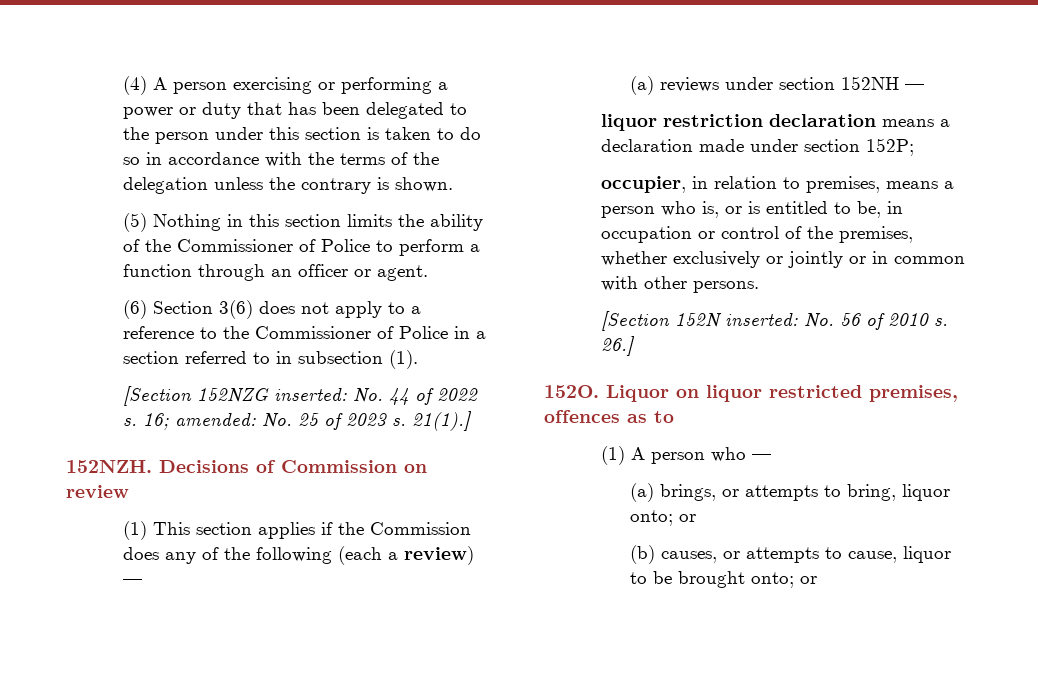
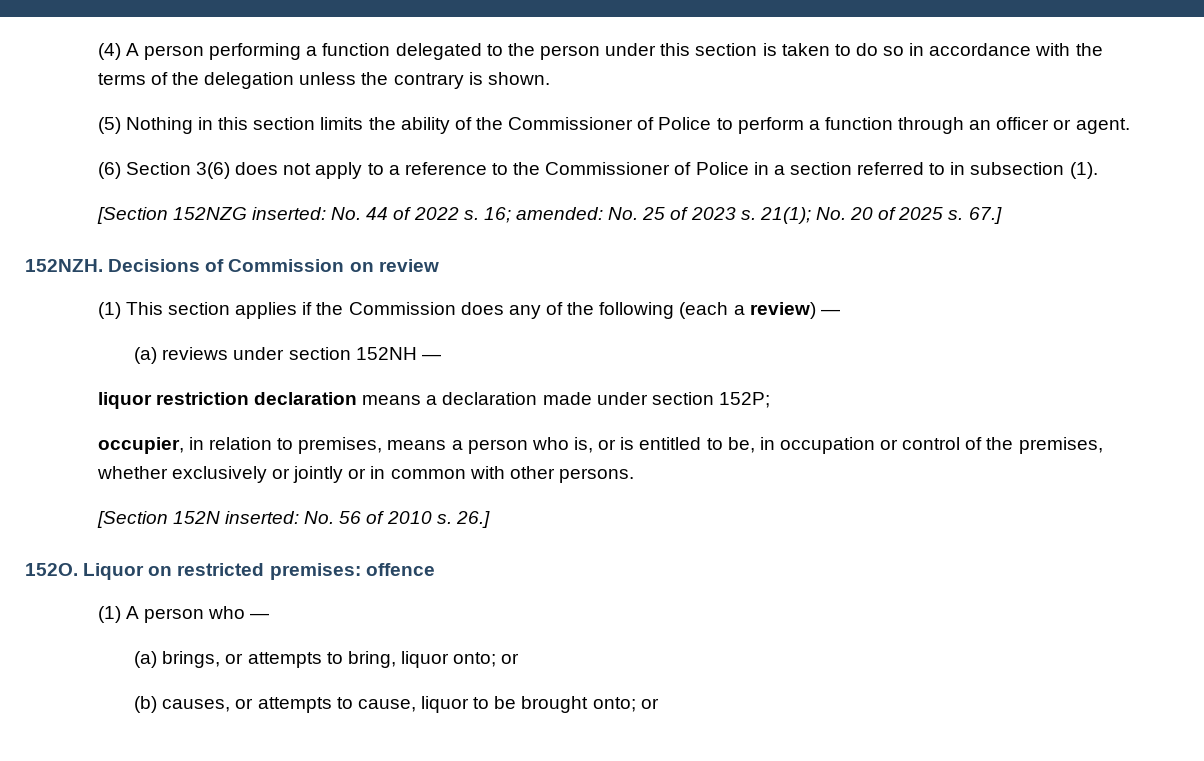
- (4) A person exercising or performing a power or duty that has been delegated to the person under this section is taken to do so in accordance with the terms of the delegation unless the contrary is shown.
+ (4) A person performing a function delegated to the person under this section is taken to do so in accordance with the terms of the delegation unless the contrary is shown.
- 21(1).]
+ 21(1); No. 20 of 2025 s. 67.]
- Liquor on liquor restricted premises, offences as to
+ Liquor on restricted premises: offence

